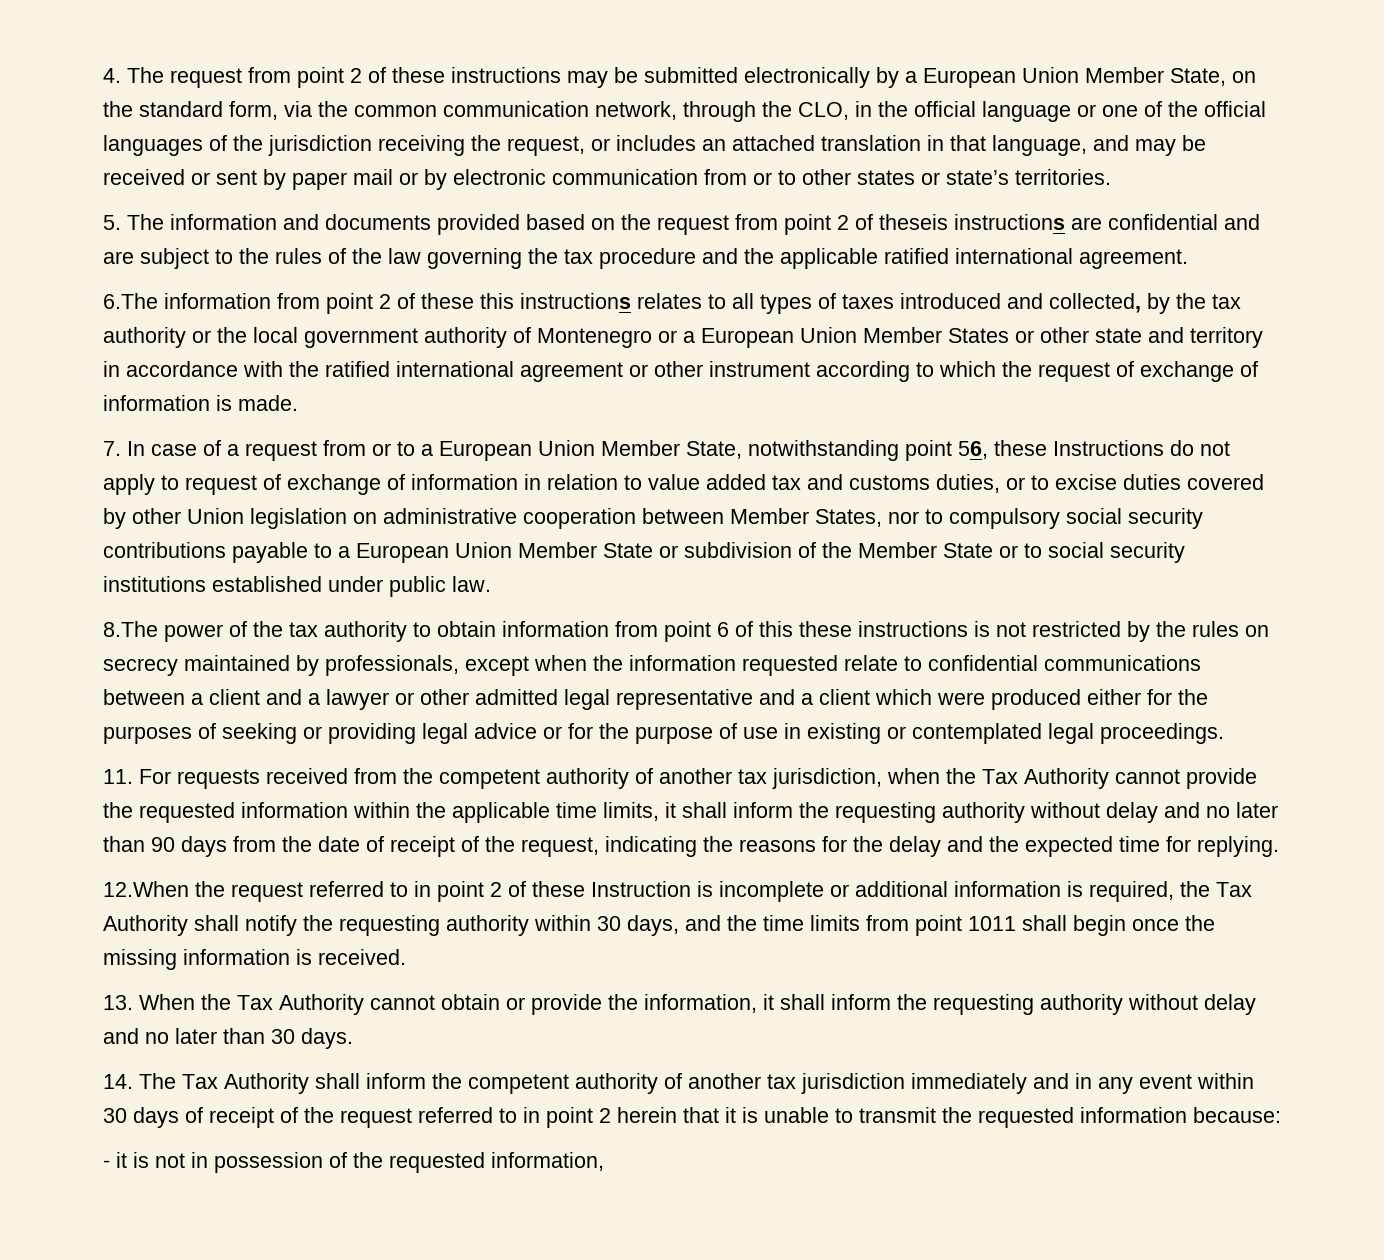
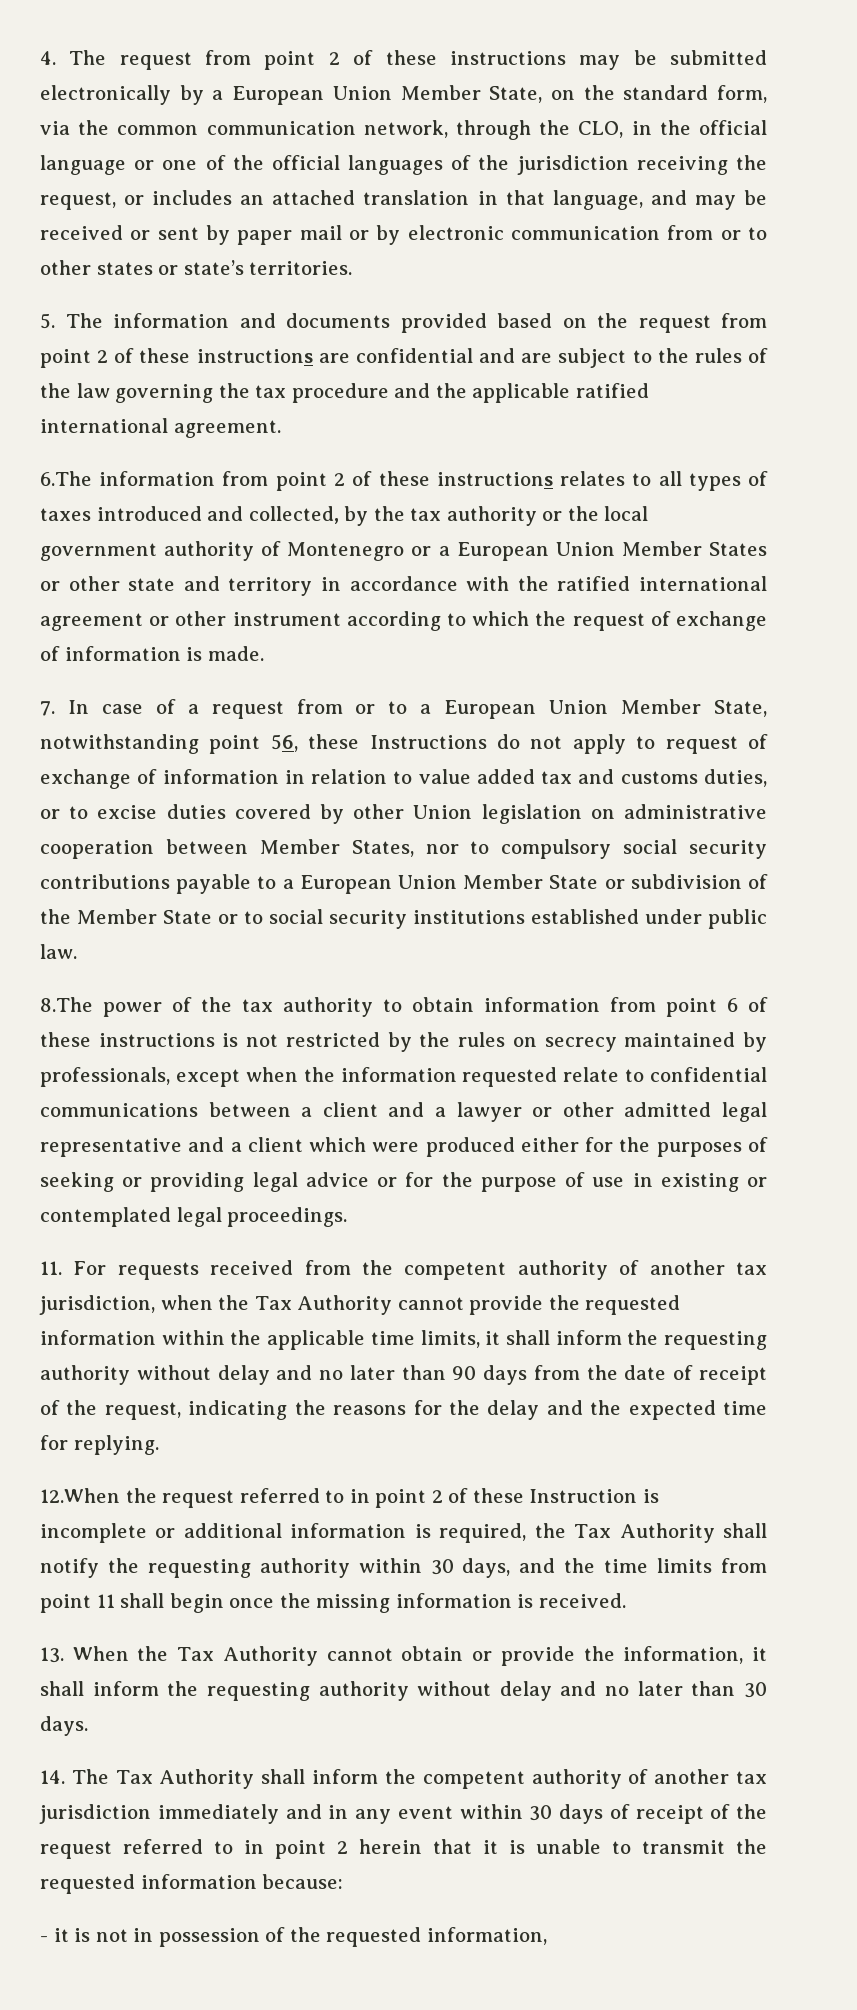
- 5. The information and documents provided based on the request from point 2 of theseis instructions are confidential and are subject to the rules of the law governing the tax procedure and the applicable ratified international agreement.
+ 5. The information and documents provided based on the request from point 2 of these instructions are confidential and are subject to the rules of the law governing the tax procedure and the applicable ratified international agreement.
- 6.The information from point 2 of these this instructions relates to all types of taxes introduced and collected, by the tax authority or the local government authority of Montenegro or a European Union Member States or other state and territory in accordance with the ratified international agreement or other instrument according to which the request of exchange of information is made.
+ 6.The information from point 2 of these instructions relates to all types of taxes introduced and collected, by the tax authority or the local government authority of Montenegro or a European Union Member States or other state and territory in accordance with the ratified international agreement or other instrument according to which the request of exchange of information is made.
- 8.The power of the tax authority to obtain information from point 6 of this these instructions is not restricted by the rules on secrecy maintained by professionals, except when the information requested relate to confidential communications between a client and a lawyer or other admitted legal representative and a client which were produced either for the purposes of seeking or providing legal advice or for the purpose of use in existing or contemplated legal proceedings.
+ 8.The power of the tax authority to obtain information from point 6 of these instructions is not restricted by the rules on secrecy maintained by professionals, except when the information requested relate to confidential communications between a client and a lawyer or other admitted legal representative and a client which were produced either for the purposes of seeking or providing legal advice or for the purpose of use in existing or contemplated legal proceedings.
- 12.When the request referred to in point 2 of these Instruction is incomplete or additional information is required, the Tax Authority shall notify the requesting authority within 30 days, and the time limits from point 1011 shall begin once the missing information is received.
+ 12.When the request referred to in point 2 of these Instruction is incomplete or additional information is required, the Tax Authority shall notify the requesting authority within 30 days, and the time limits from point 11 shall begin once the missing information is received.

